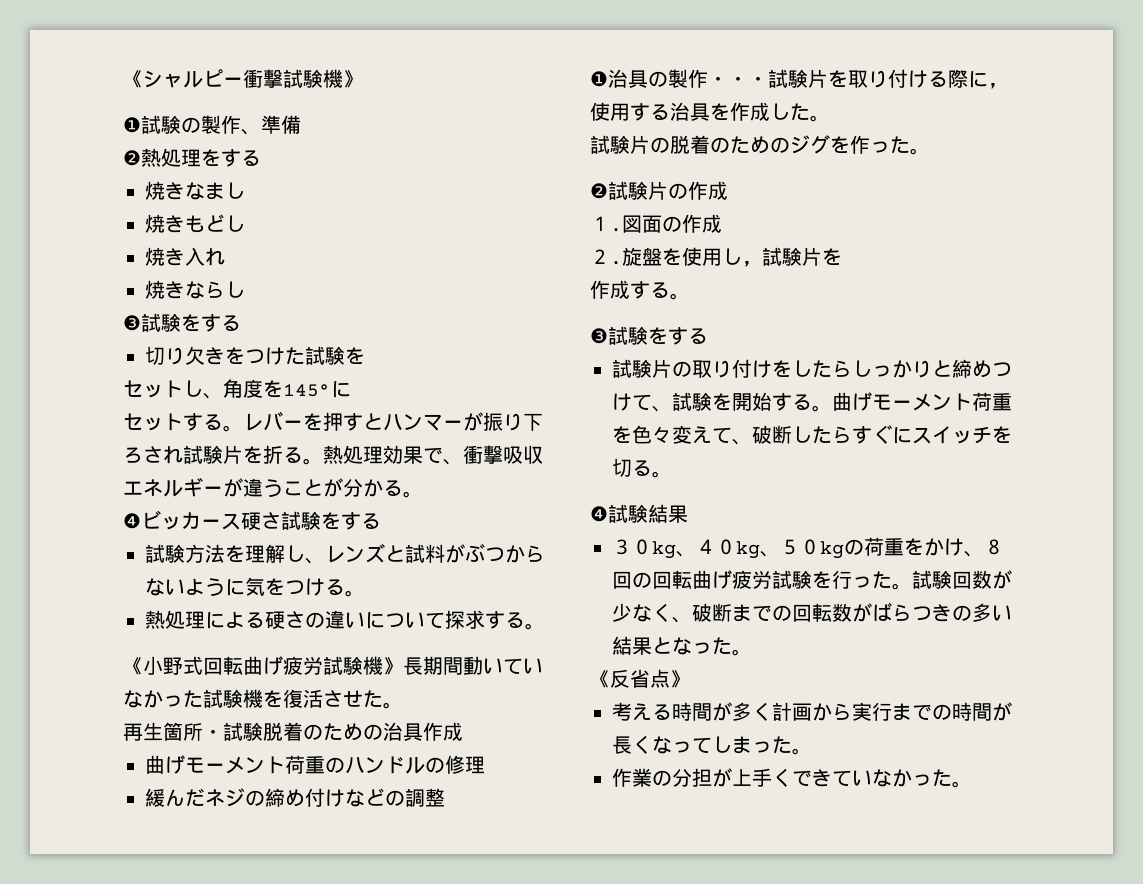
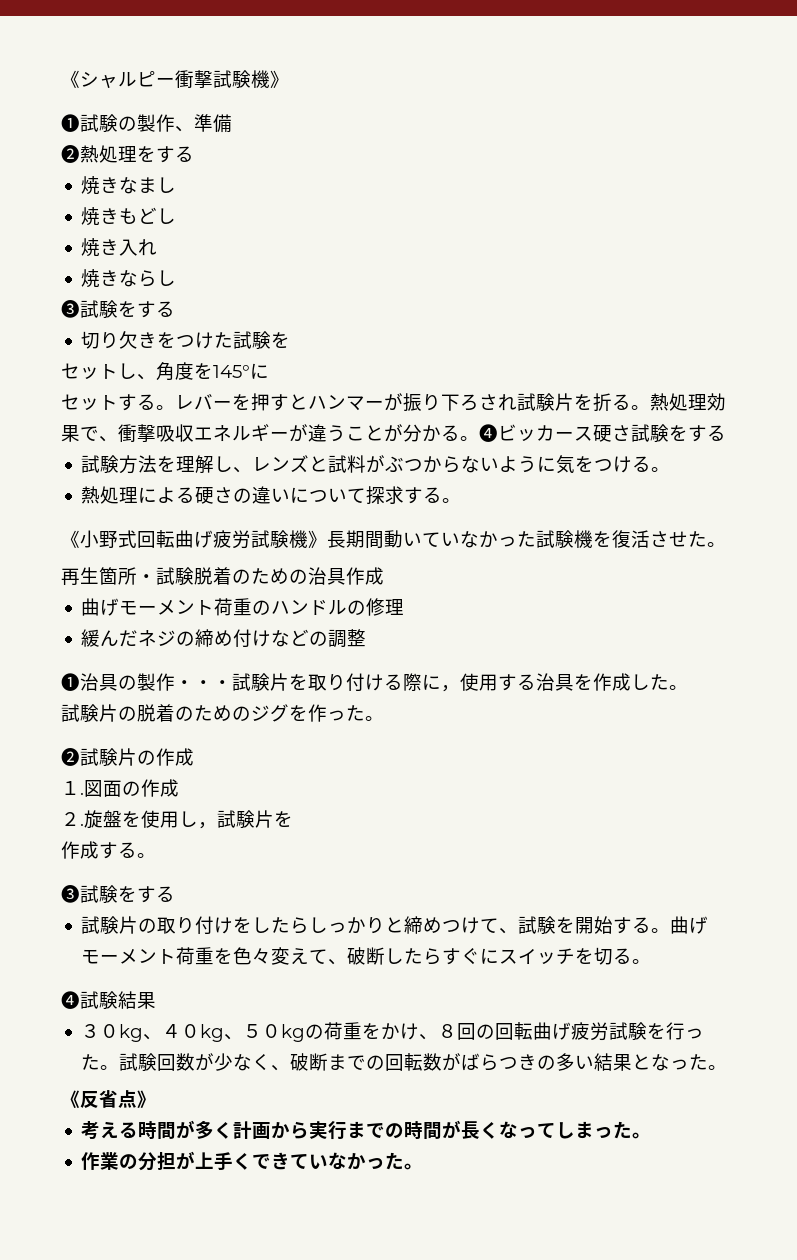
- 熱処理効果で、衝撃吸収エネルギーが違うことが分かる。
- ❹ビッカース硬さ試験をする
+ 熱処理効果で、衝撃吸収エネルギーが違うことが分かる。❹ビッカース硬さ試験をする

